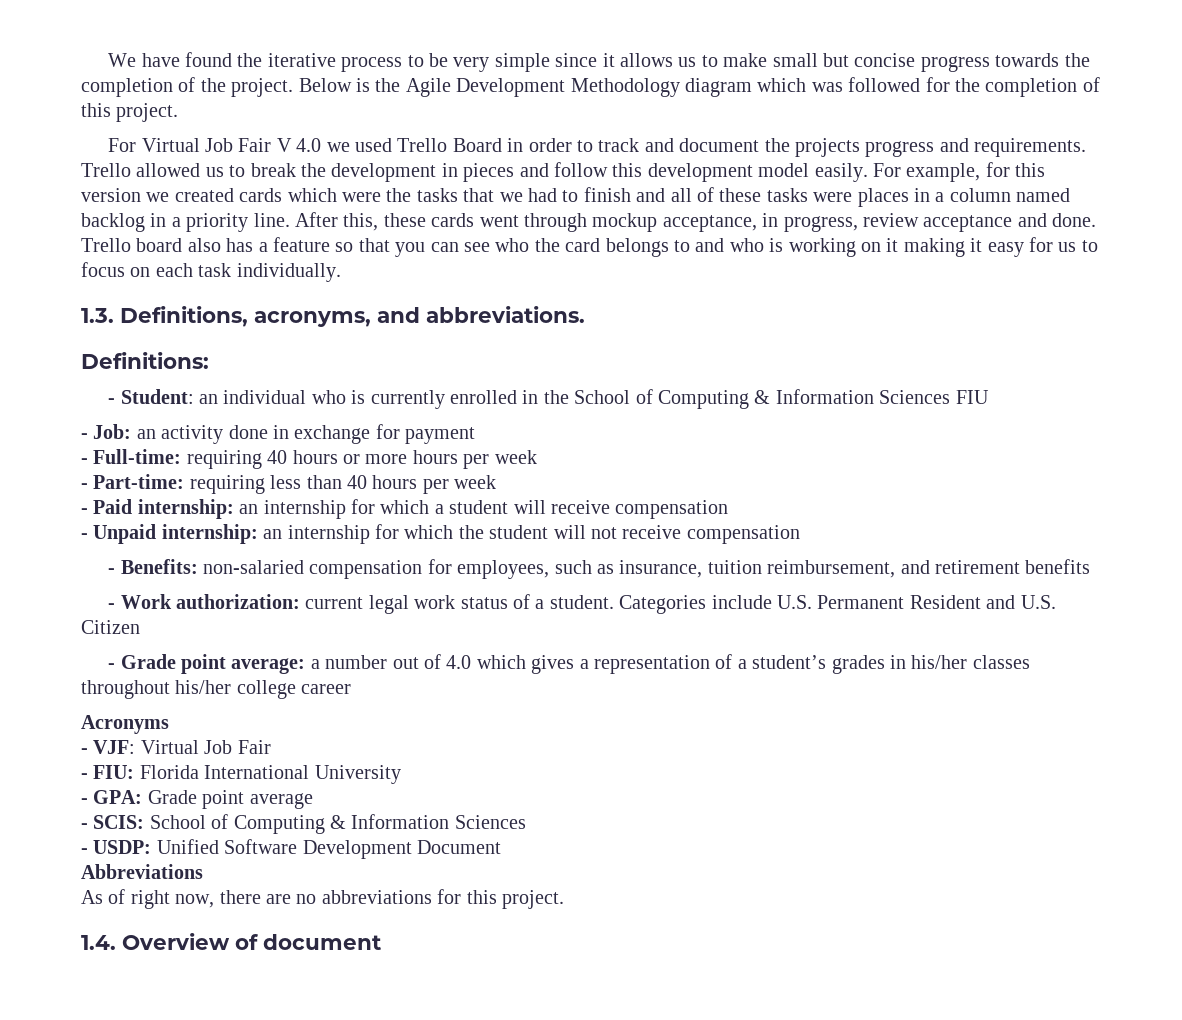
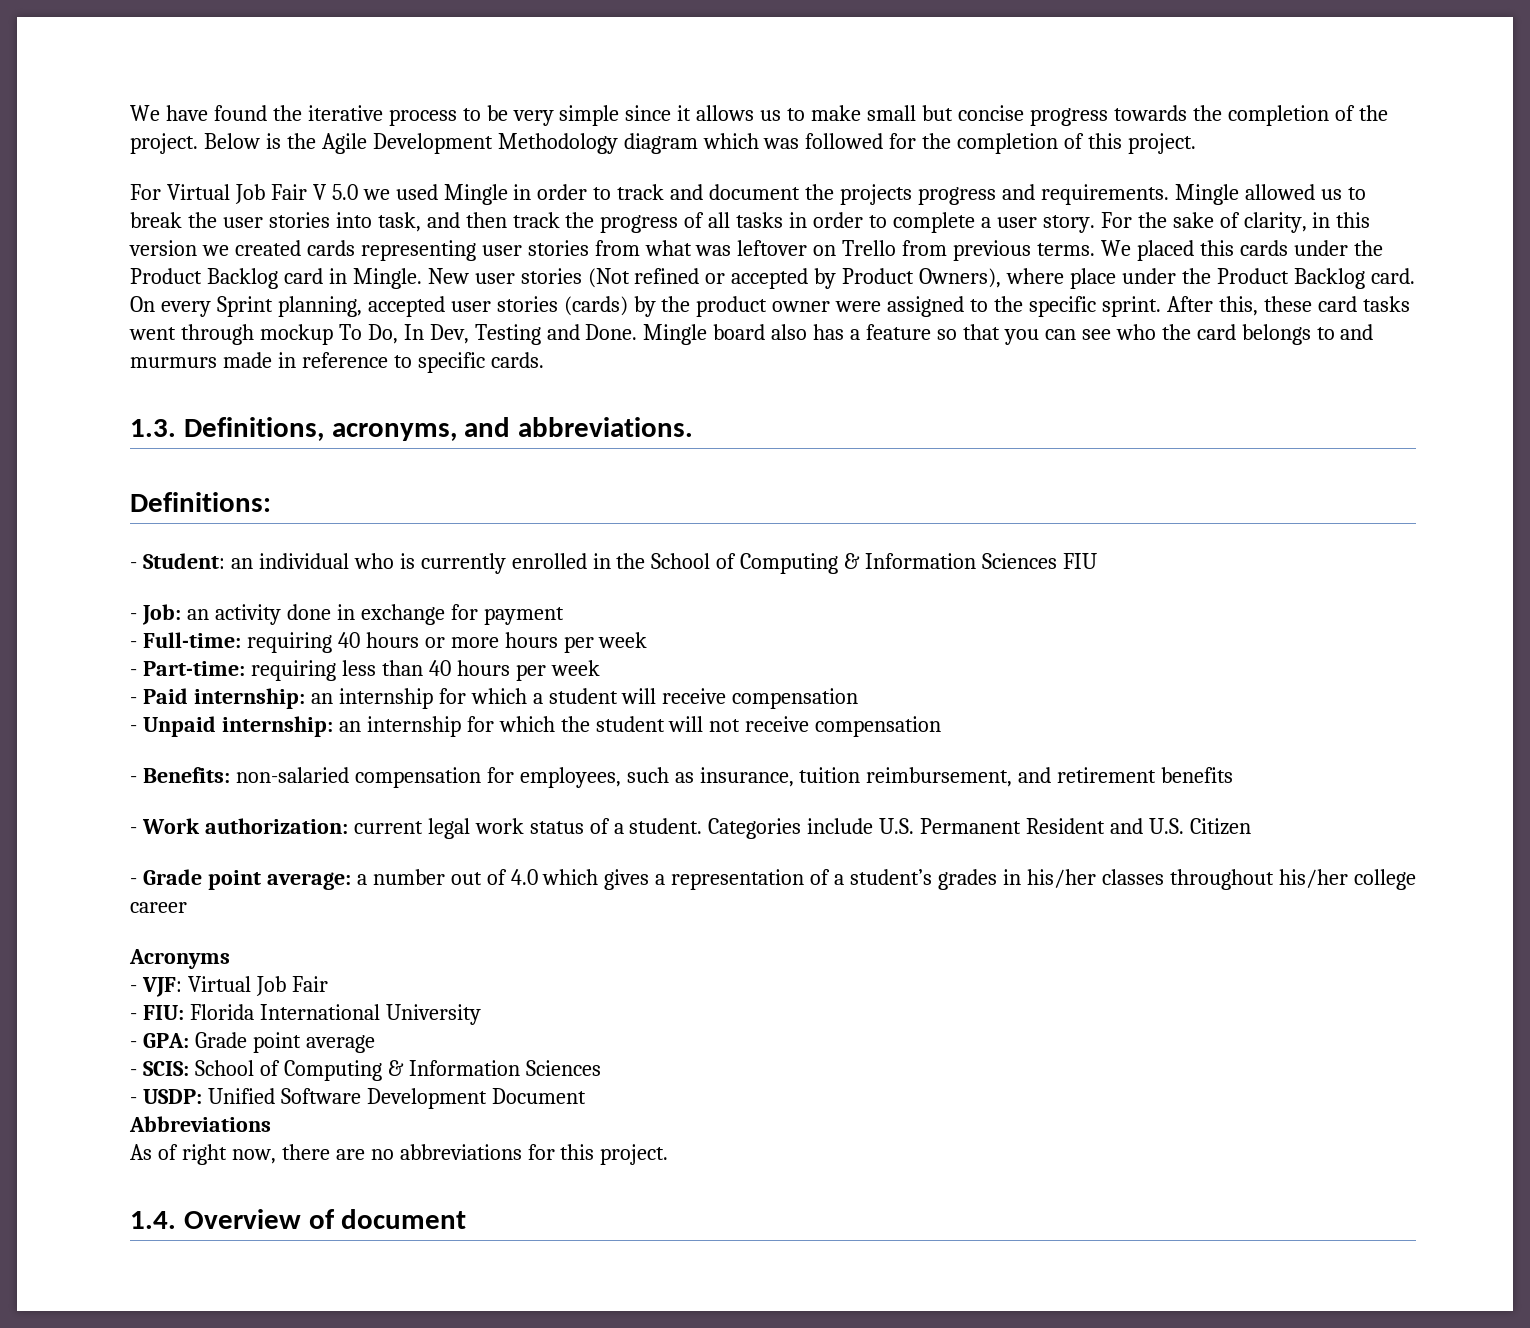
- For Virtual Job Fair V 4.0 we used Trello Board in order to track and document the projects progress and requirements.
+ For Virtual Job Fair V 5.0 we used Mingle in order to track and document the projects progress and requirements.
- Trello allowed us to break the development in pieces and follow this development model easily. For example, for this version we created cards which were the tasks that we had to finish and all of these tasks were places in a column named backlog in a priority line.
+ Mingle allowed us to break the user stories into task, and then track the progress of all tasks in order to complete a user story. For the sake of clarity, in this version we created cards representing user stories from what was leftover on Trello from previous terms. We placed this cards under the Product Backlog card in Mingle. New user stories (Not refined or accepted by Product Owners), where place under the Product Backlog card. On every Sprint planning, accepted user stories (cards) by the product owner were assigned to the specific sprint.
- After this, these cards went through mockup acceptance, in progress, review acceptance and done. Trello board also has a feature so that you can see who the card belongs to and who is working on it making it easy for us to focus on each task individually.
+ After this, these card tasks went through mockup To Do, In Dev, Testing and Done. Mingle board also has a feature so that you can see who the card belongs to and murmurs made in reference to specific cards.

